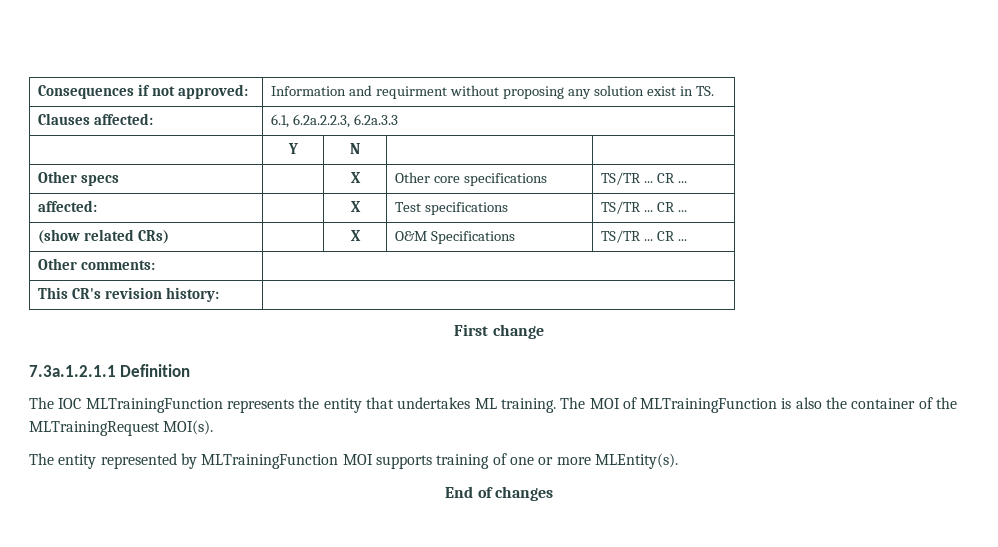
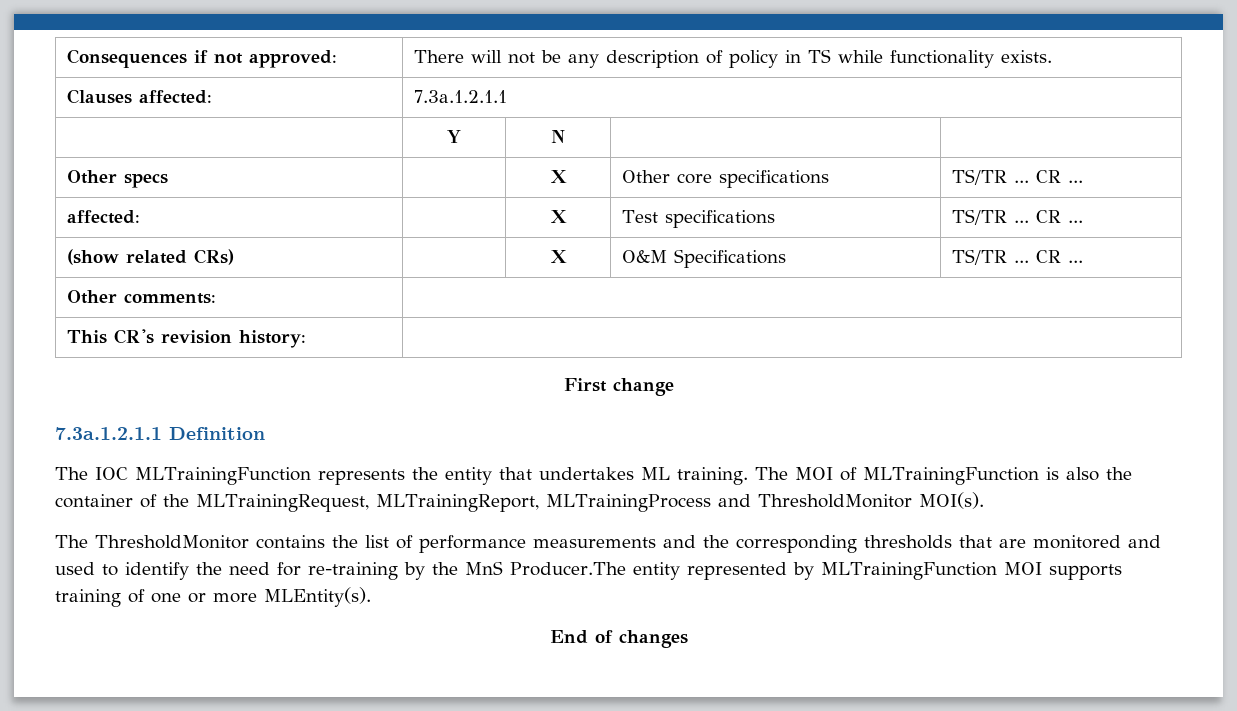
- Consequences if not approved: | Information and requirment without proposing any solution exist in TS.
+ Consequences if not approved: | There will not be any description of policy in TS while functionality exists.
- Clauses affected: | 6.1, 6.2a.2.2.3, 6.2a.3.3
+ Clauses affected: | 7.3a.1.2.1.1
- The MOI of MLTrainingFunction is also the container of the MLTrainingRequest MOI(s).
- The entity represented by MLTrainingFunction MOI supports training of one or more MLEntity(s).
+ The MOI of MLTrainingFunction is also the container of the MLTrainingRequest, MLTrainingReport, MLTrainingProcess and ThresholdMonitor MOI(s).
+ The ThresholdMonitor contains the list of performance measurements and the corresponding thresholds that are monitored and used to identify the need for re-training by the MnS Producer.The entity represented by MLTrainingFunction MOI supports training of one or more MLEntity(s).

